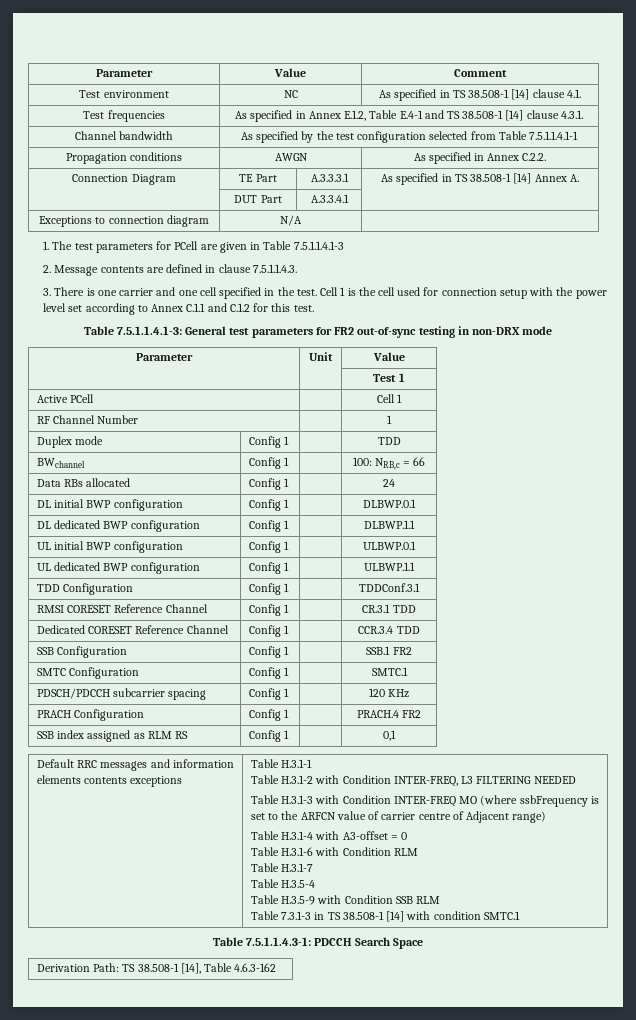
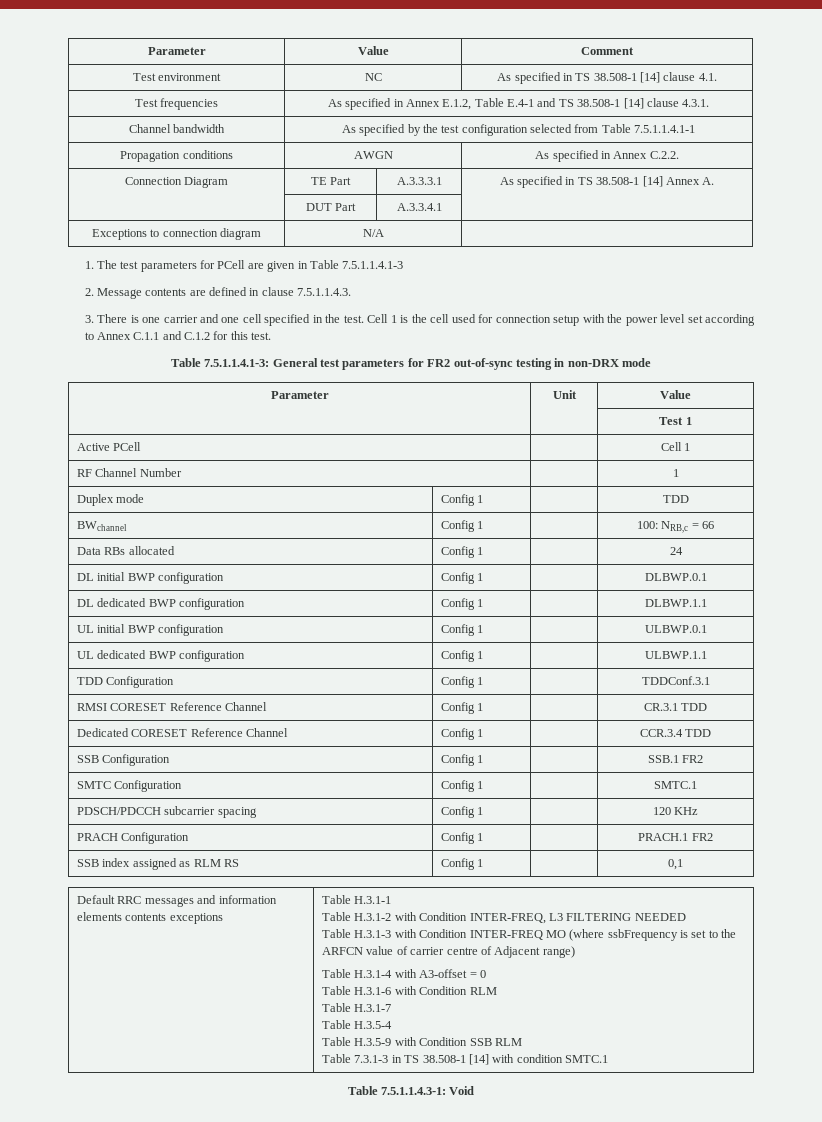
- PRACH Configuration | Config 1 | | PRACH.4 FR2
+ PRACH Configuration | Config 1 | | PRACH.1 FR2
- Table 7.5.1.1.4.3-1: PDCCH Search Space
- Derivation Path: TS 38.508-1 [14], Table 4.6.3-162
+ Table 7.5.1.1.4.3-1: Void

